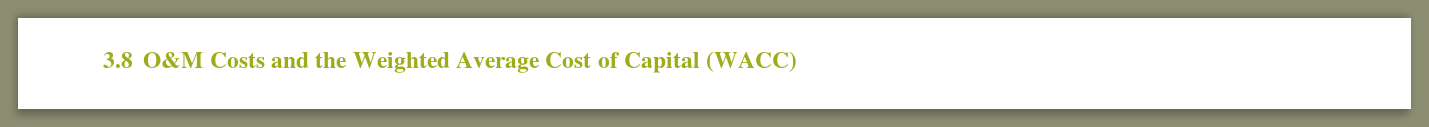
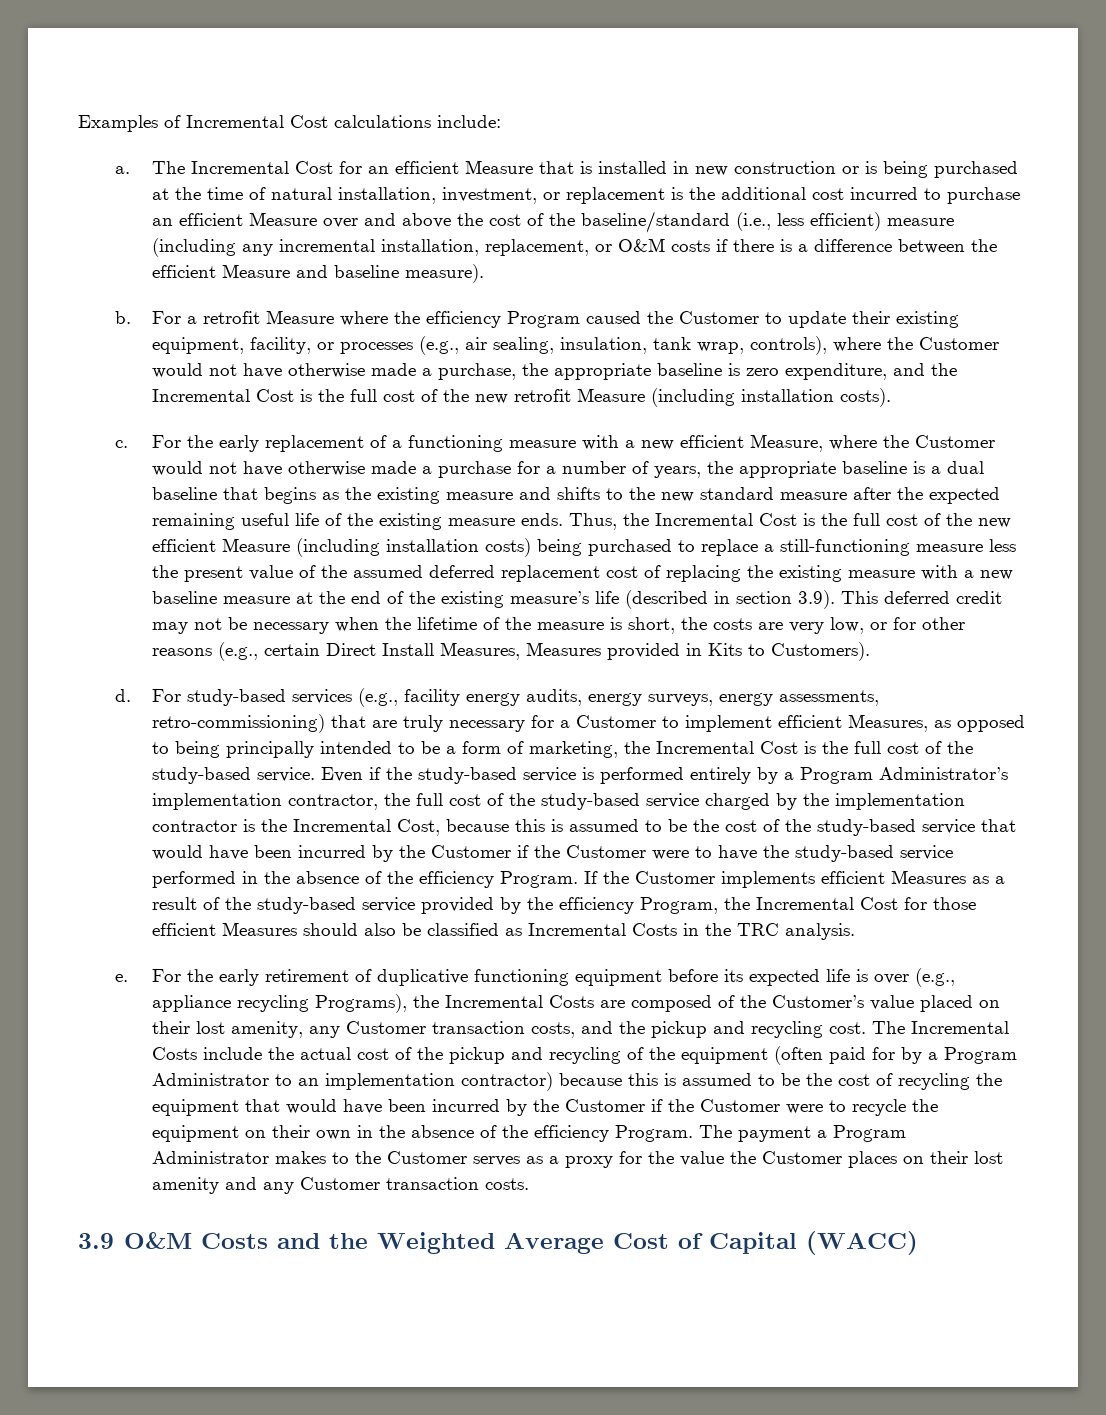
- 3.8 O&M Costs and the Weighted Average Cost of Capital (WACC)
+ Examples of Incremental Cost calculations include:
+ a. The Incremental Cost for an efficient Measure that is installed in new construction or is being purchased at the time of natural installation, investment, or replacement is the additional cost incurred to purchase an efficient Measure over and above the cost of the baseline/standard (i.e., less efficient) measure (including any incremental installation, replacement, or O&M costs if there is a difference between the efficient Measure and baseline measure).
+ b. For a retrofit Measure where the efficiency Program caused the Customer to update their existing equipment, facility, or processes (e.g., air sealing, insulation, tank wrap, controls), where the Customer would not have otherwise made a purchase, the appropriate baseline is zero expenditure, and the Incremental Cost is the full cost of the new retrofit Measure (including installation costs).
+ c. For the early replacement of a functioning measure with a new efficient Measure, where the Customer would not have otherwise made a purchase for a number of years, the appropriate baseline is a dual baseline that begins as the existing measure and shifts to the new standard measure after the expected remaining useful life of the existing measure ends. Thus, the Incremental Cost is the full cost of the new efficient Measure (including installation costs) being purchased to replace a still-functioning measure less the present value of the assumed deferred replacement cost of replacing the existing measure with a new baseline measure at the end of the existing measure’s life (described in section 3.9). This deferred credit may not be necessary when the lifetime of the measure is short, the costs are very low, or for other reasons (e.g., certain Direct Install Measures, Measures provided in Kits to Customers).
+ d. For study-based services (e.g., facility energy audits, energy surveys, energy assessments, retro-commissioning) that are truly necessary for a Customer to implement efficient Measures, as opposed to being principally intended to be a form of marketing, the Incremental Cost is the full cost of the study-based service. Even if the study-based service is performed entirely by a Program Administrator’s implementation contractor, the full cost of the study-based service charged by the implementation contractor is the Incremental Cost, because this is assumed to be the cost of the study-based service that would have been incurred by the Customer if the Customer were to have the study-based service performed in the absence of the efficiency Program. If the Customer implements efficient Measures as a result of the study-based service provided by the efficiency Program, the Incremental Cost for those efficient Measures should also be classified as Incremental Costs in the TRC analysis.
+ e. For the early retirement of duplicative functioning equipment before its expected life is over (e.g., appliance recycling Programs), the Incremental Costs are composed of the Customer’s value placed on their lost amenity, any Customer transaction costs, and the pickup and recycling cost. The Incremental Costs include the actual cost of the pickup and recycling of the equipment (often paid for by a Program Administrator to an implementation contractor) because this is assumed to be the cost of recycling the equipment that would have been incurred by the Customer if the Customer were to recycle the equipment on their own in the absence of the efficiency Program. The payment a Program Administrator makes to the Customer serves as a proxy for the value the Customer places on their lost amenity and any Customer transaction costs.
+ 3.9 O&M Costs and the Weighted Average Cost of Capital (WACC)

